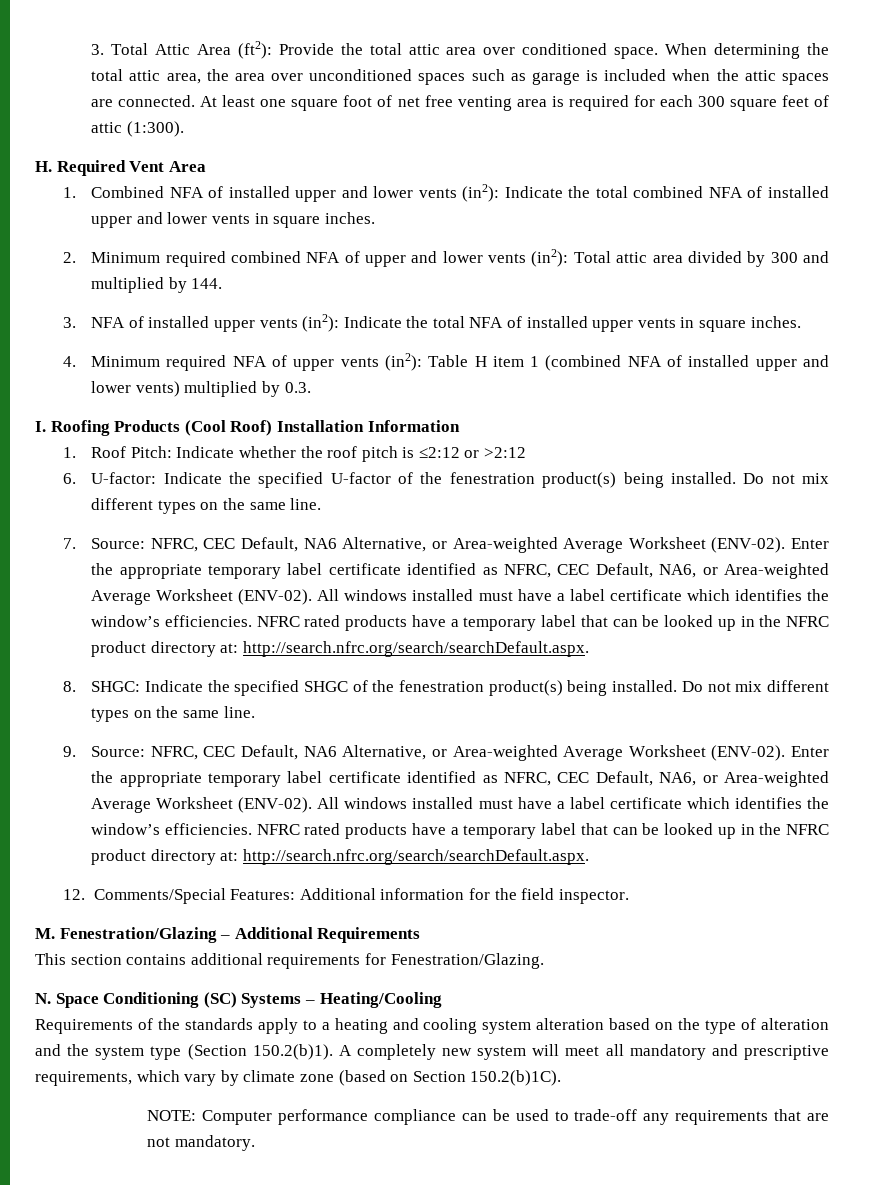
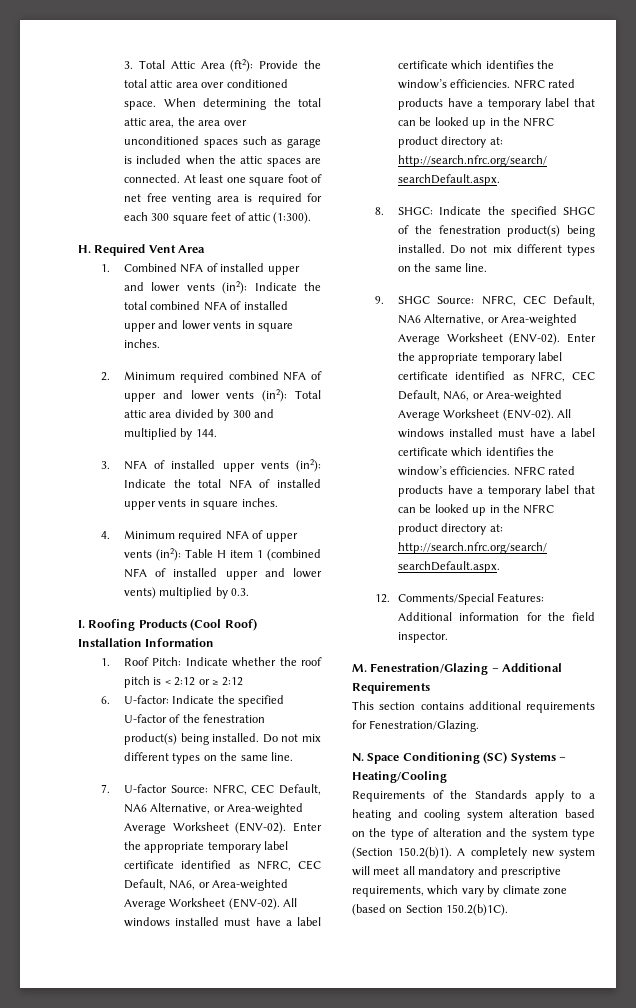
- 1. Roof Pitch: Indicate whether the roof pitch is ≤2:12 or >2:12
+ 1. Roof Pitch: Indicate whether the roof pitch is < 2:12 or ≥ 2:12
- 7. Source: NFRC, CEC Default, NA6 Alternative, or Area-weighted Average Worksheet (ENV-02).
+ 7. U-factor Source: NFRC, CEC Default, NA6 Alternative, or Area-weighted Average Worksheet (ENV-02).
- 9. Source: NFRC, CEC Default, NA6 Alternative, or Area-weighted Average Worksheet (ENV-02).
+ 9. SHGC Source: NFRC, CEC Default, NA6 Alternative, or Area-weighted Average Worksheet (ENV-02).
- Requirements of the standards apply to a heating and cooling system alteration based on the type of alteration and the system type (Section 150.2(b)1). A completely new system will meet all mandatory and prescriptive requirements, which vary by climate zone (based on Section 150.2(b)1C).
+ Requirements of the Standards apply to a heating and cooling system alteration based on the type of alteration and the system type (Section 150.2(b)1). A completely new system will meet all mandatory and prescriptive requirements, which vary by climate zone (based on Section 150.2(b)1C).
- NOTE: Computer performance compliance can be used to trade-off any requirements that are not mandatory.

